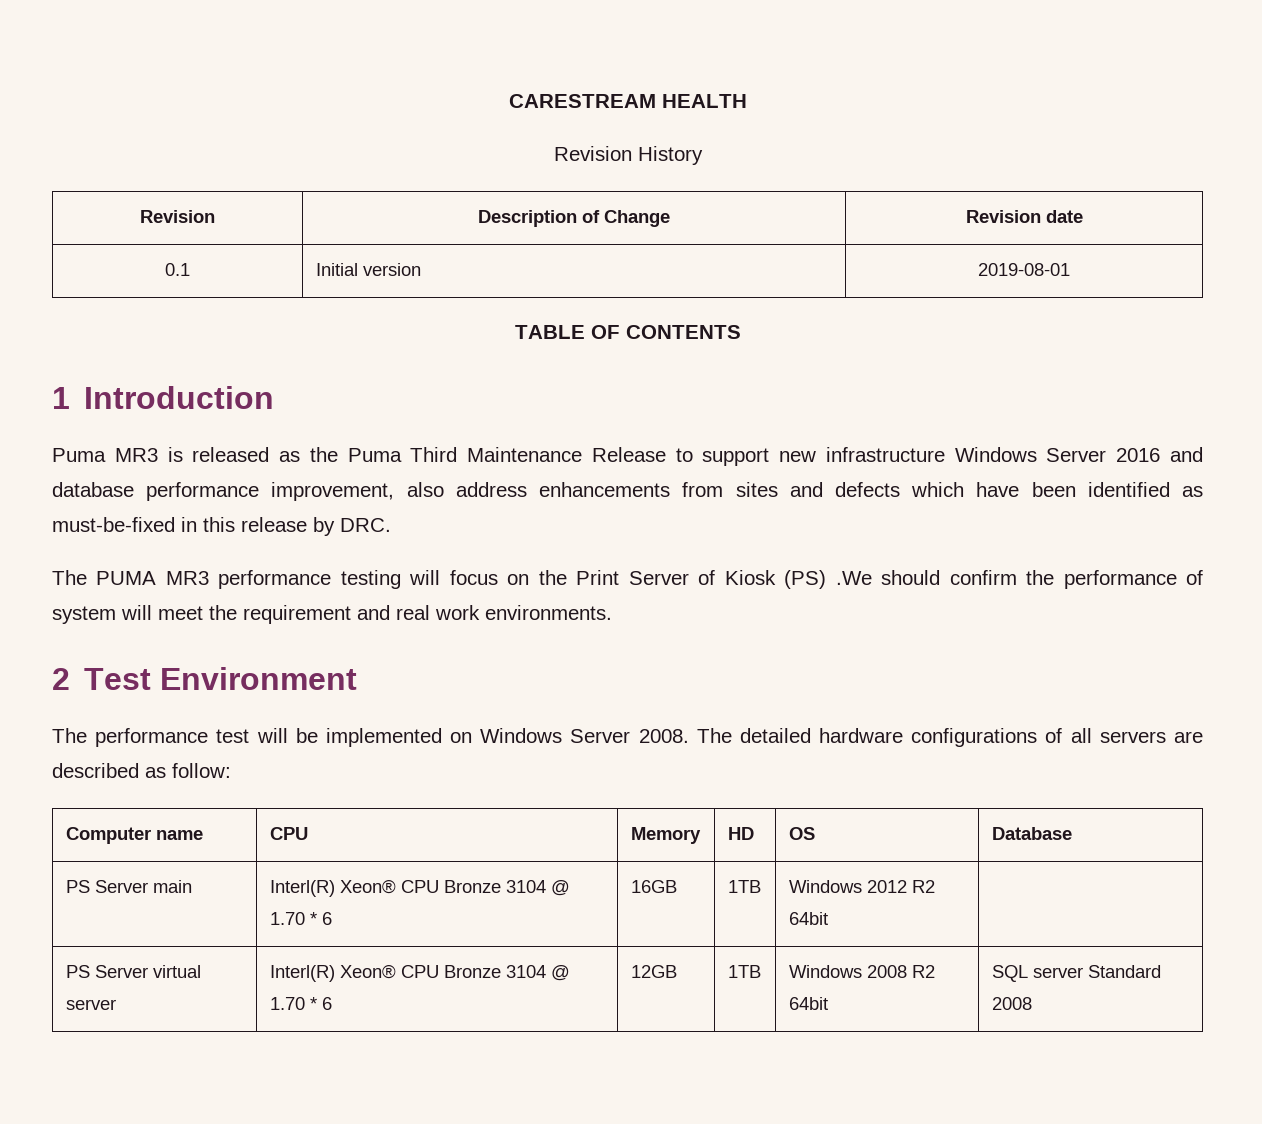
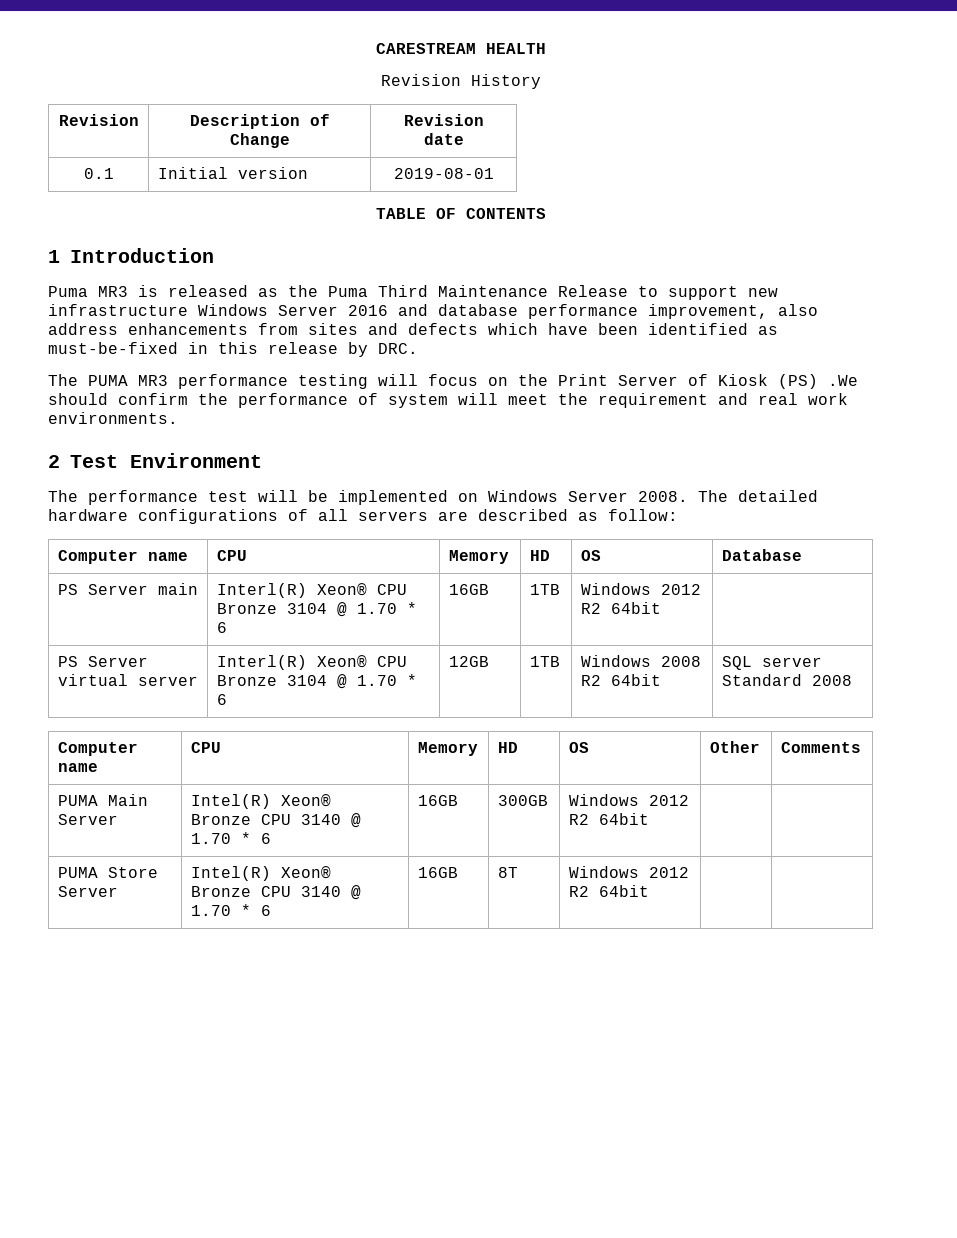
+ Computer name | CPU | Memory | HD | OS | Other | Comments
+ PUMA Main Server | Intel(R) Xeon® Bronze CPU 3140 @ 1.70 * 6 | 16GB | 300GB | Windows 2012 R2 64bit | |
+ PUMA Store Server | Intel(R) Xeon® Bronze CPU 3140 @ 1.70 * 6 | 16GB | 8T | Windows 2012 R2 64bit | |

